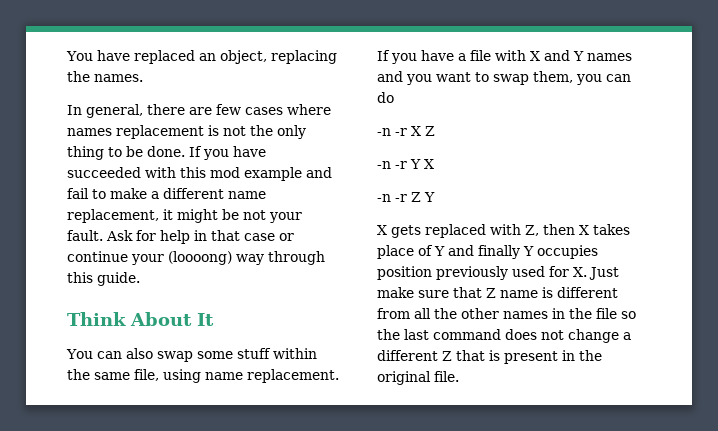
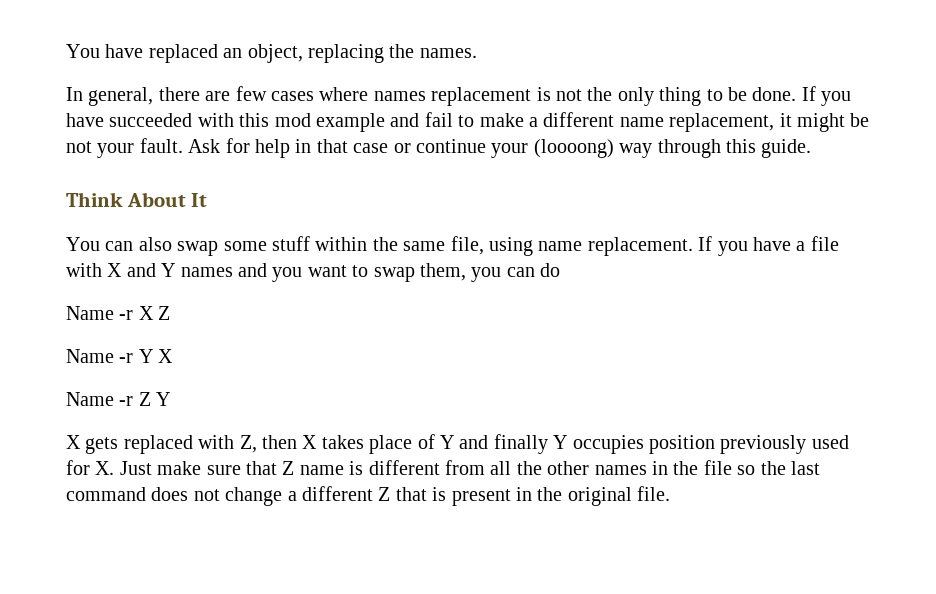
- -n -r X Z
+ Name -r X Z
- -n -r Y X
+ Name -r Y X
- -n -r Z Y
+ Name -r Z Y

